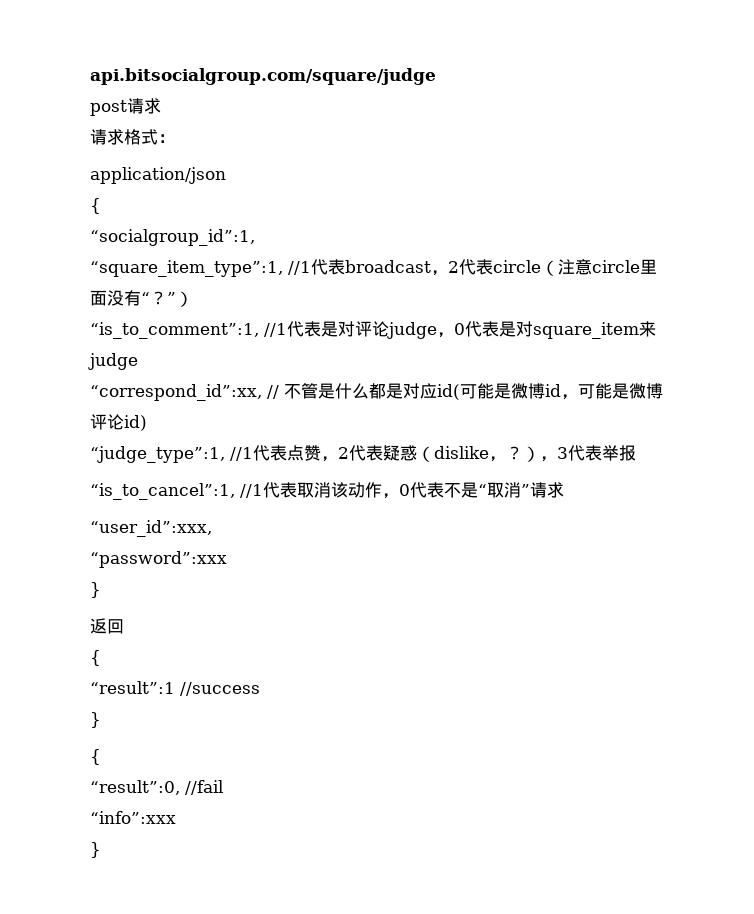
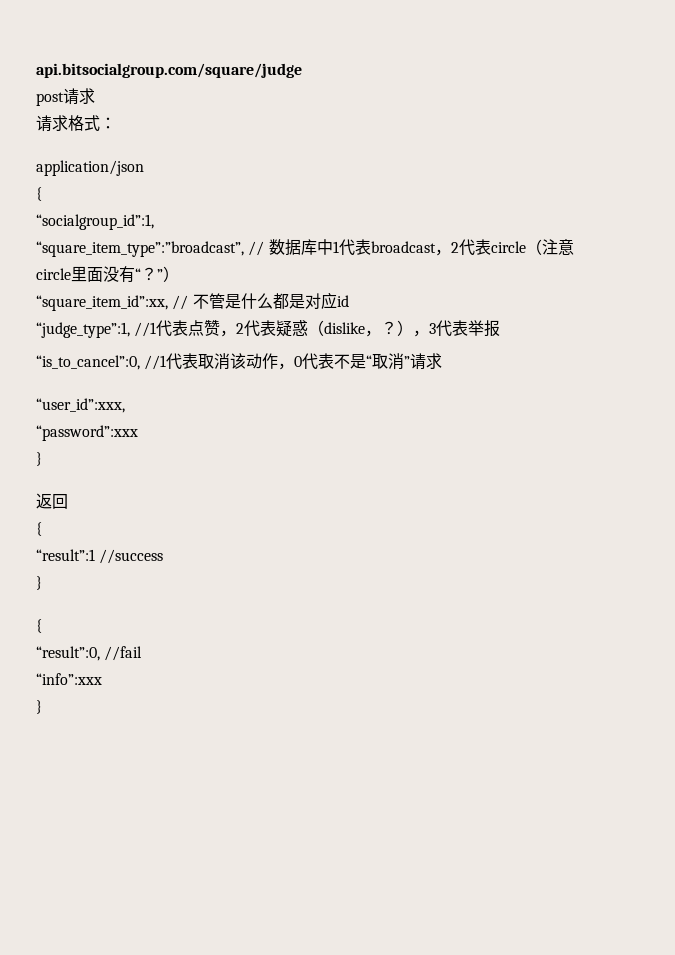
- “square_item_type”:1, //1代表broadcast，2代表circle（注意circle里面没有“？”）
+ “square_item_type”:”broadcast”, // 数据库中1代表broadcast，2代表circle（注意circle里面没有“？”）
- “is_to_comment”:1, //1代表是对评论judge，0代表是对square_item来judge
- “correspond_id”:xx, // 不管是什么都是对应id(可能是微博id，可能是微博评论id)
+ “square_item_id”:xx, // 不管是什么都是对应id
- “is_to_cancel”:1, //1代表取消该动作，0代表不是“取消”请求
+ “is_to_cancel”:0, //1代表取消该动作，0代表不是“取消”请求

